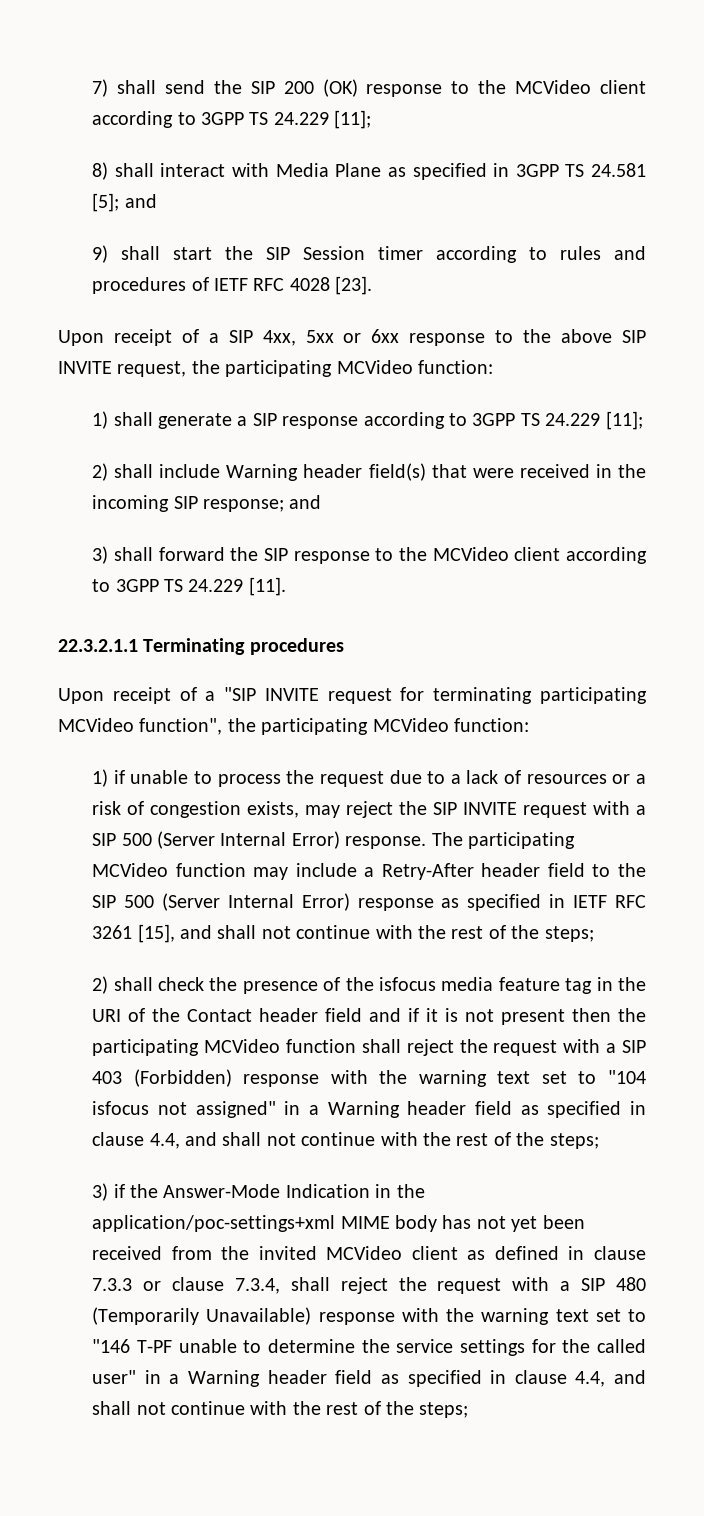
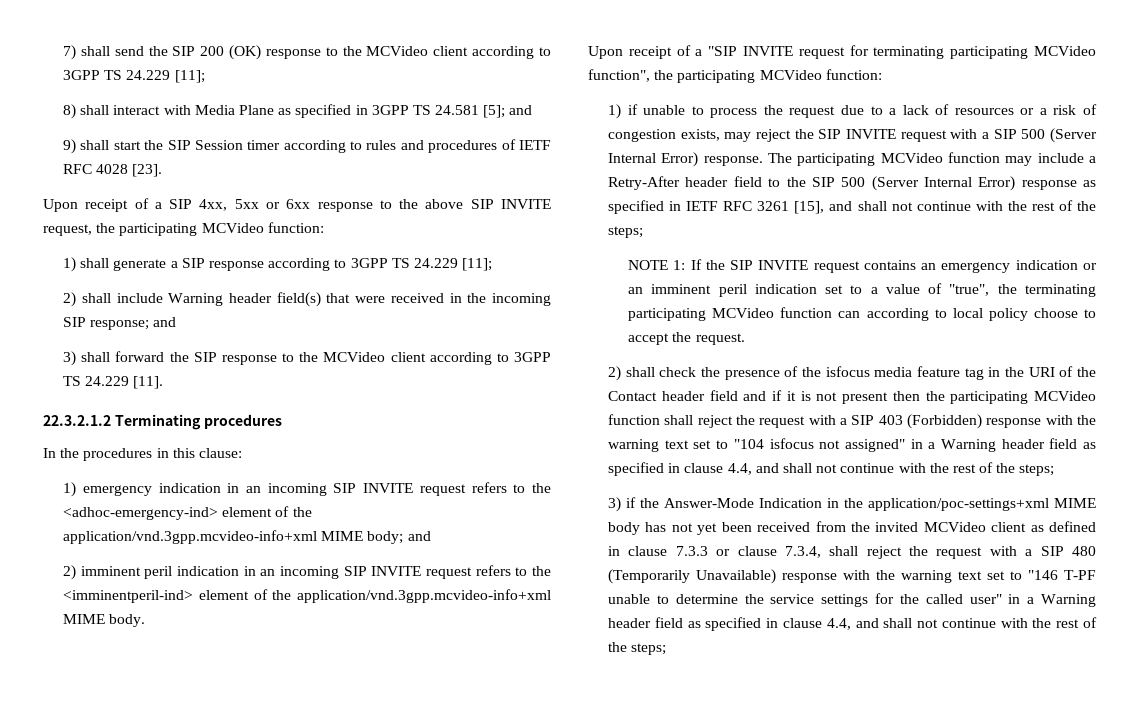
- 22.3.2.1.1 Terminating procedures
+ 22.3.2.1.2 Terminating procedures
+ In the procedures in this clause:
+ 1) emergency indication in an incoming SIP INVITE request refers to the <adhoc-emergency-ind> element of the application/vnd.3gpp.mcvideo-info+xml MIME body; and
+ 2) imminent peril indication in an incoming SIP INVITE request refers to the <imminentperil-ind> element of the application/vnd.3gpp.mcvideo-info+xml MIME body.
+ NOTE 1: If the SIP INVITE request contains an emergency indication or an imminent peril indication set to a value of "true", the terminating participating MCVideo function can according to local policy choose to accept the request.

